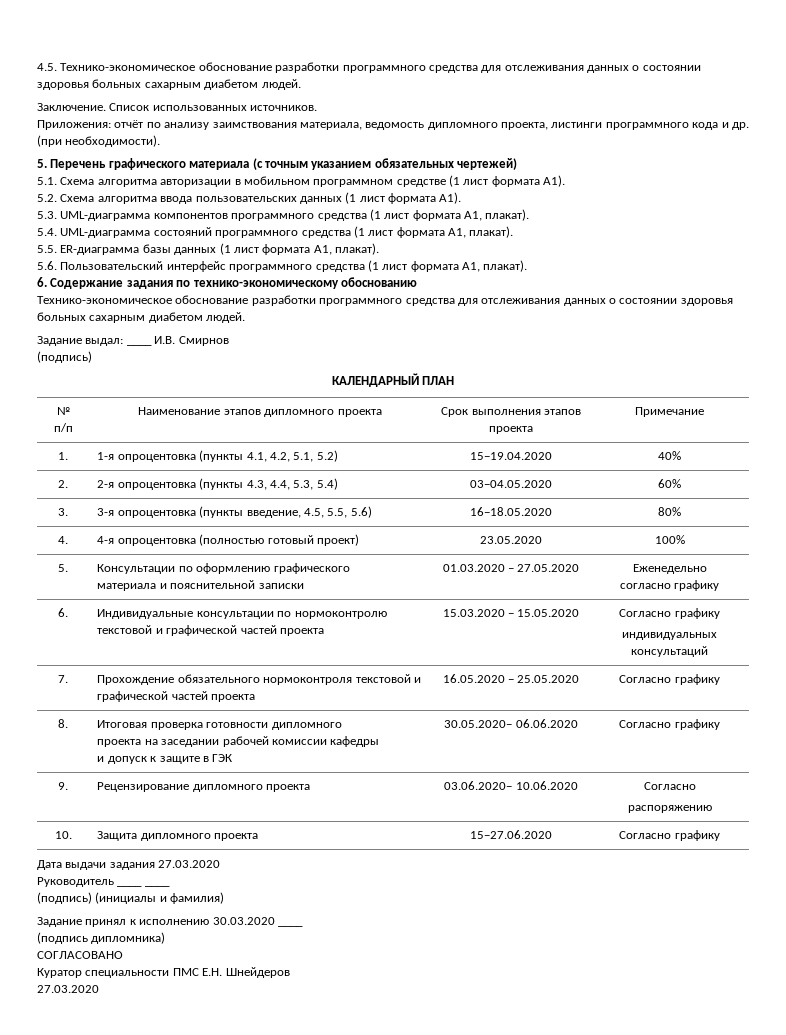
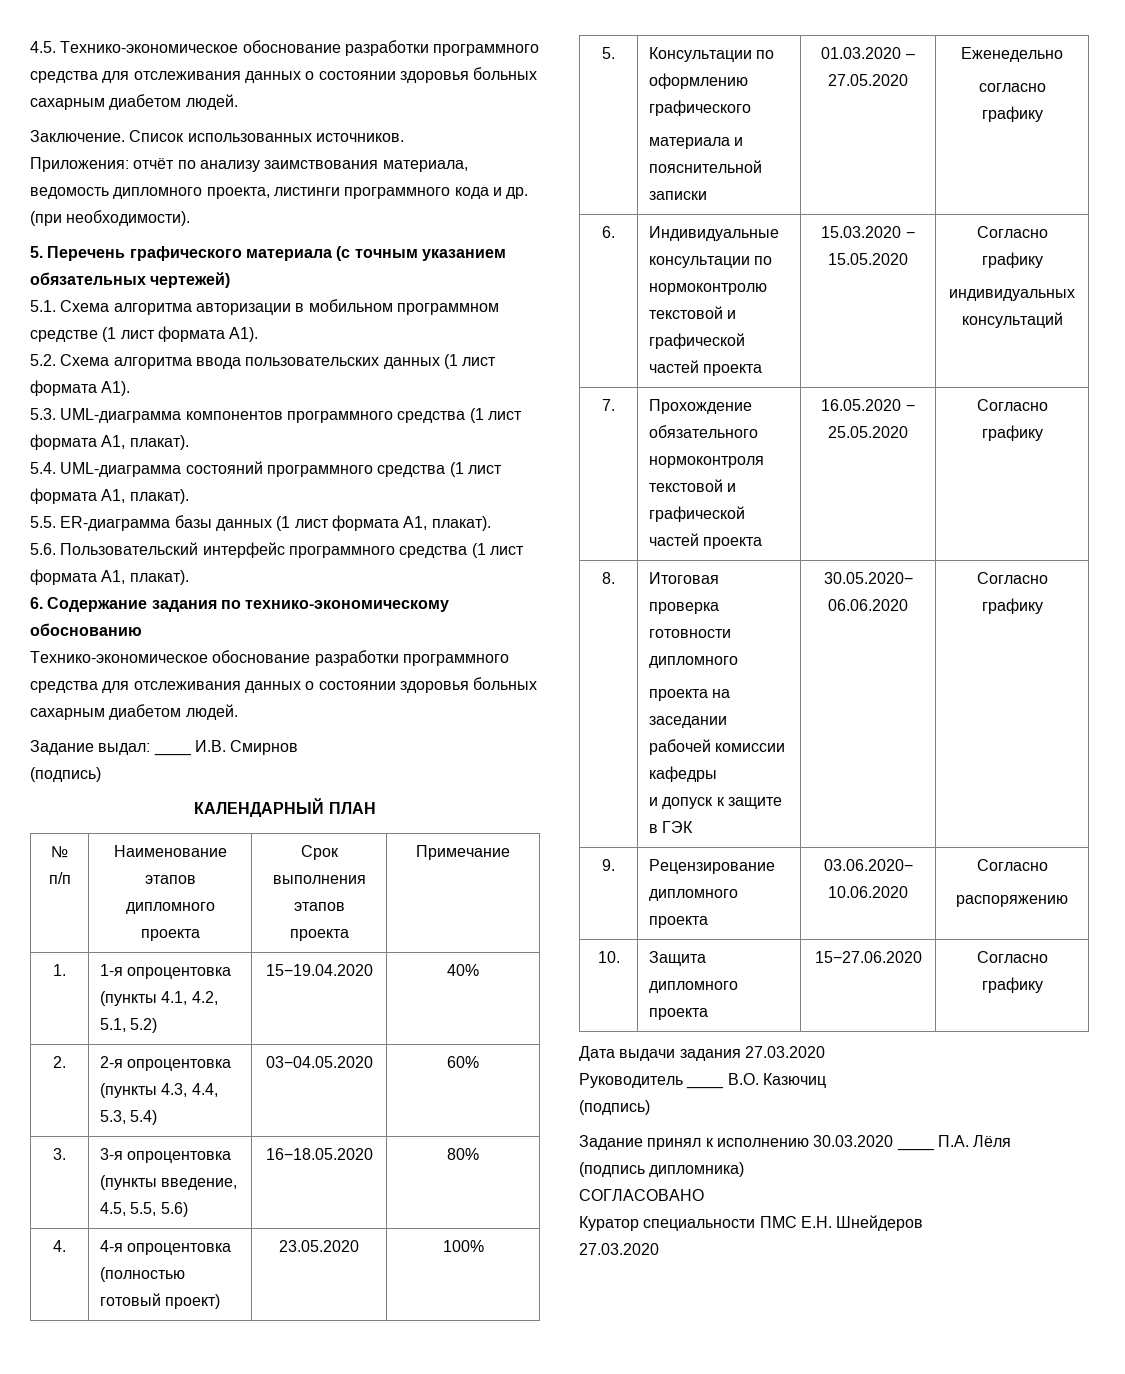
- Руководитель ____ ____
- (подпись) (инициалы и фамилия)
+ Руководитель ____ В.О. Казючиц
+ (подпись)
- Задание принял к исполнению 30.03.2020 ____
+ Задание принял к исполнению 30.03.2020 ____ П.А. Лёля

